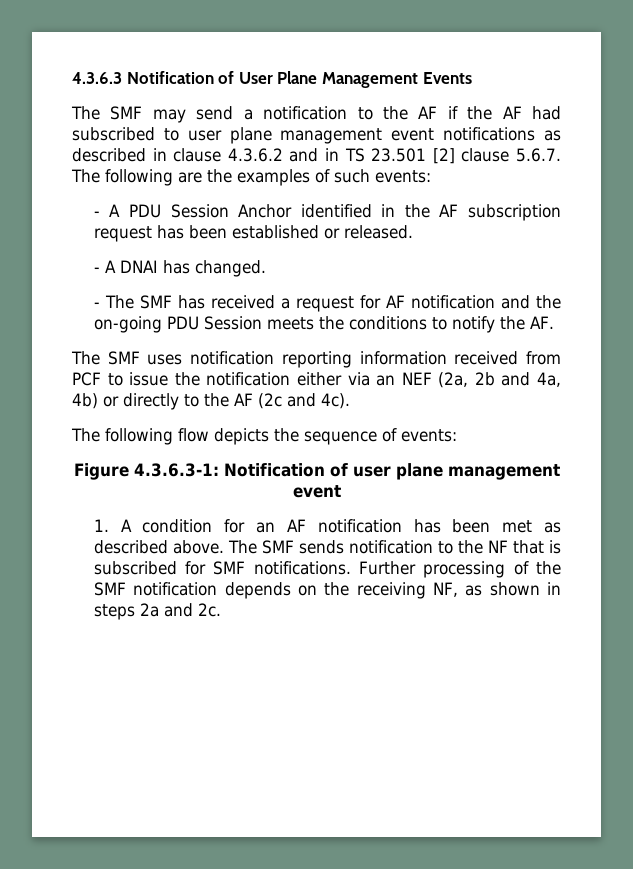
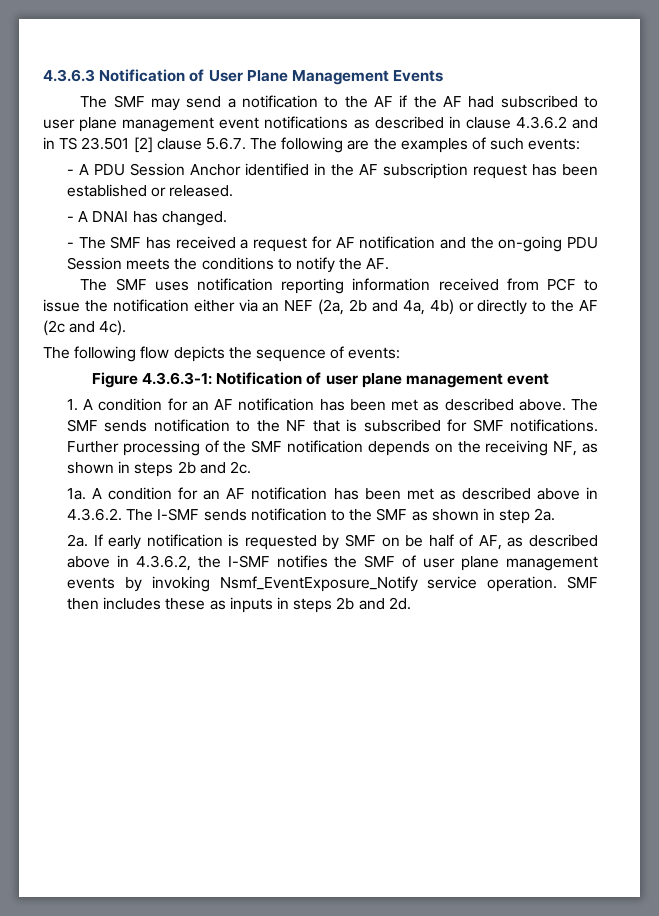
- Further processing of the SMF notification depends on the receiving NF, as shown in steps 2a and 2c.
+ Further processing of the SMF notification depends on the receiving NF, as shown in steps 2b and 2c.
+ 1a. A condition for an AF notification has been met as described above in 4.3.6.2. The I-SMF sends notification to the SMF as shown in step 2a.
+ 2a. If early notification is requested by SMF on be half of AF, as described above in 4.3.6.2, the I-SMF notifies the SMF of user plane management events by invoking Nsmf_EventExposure_Notify service operation. SMF then includes these as inputs in steps 2b and 2d.

